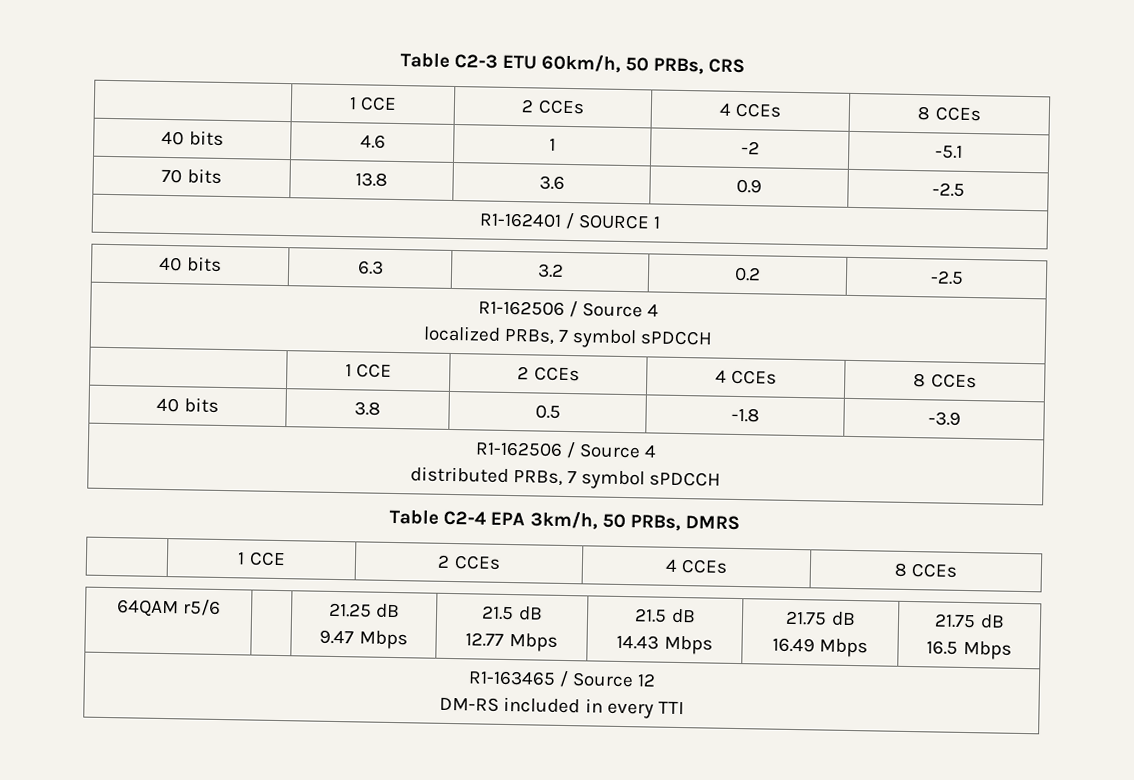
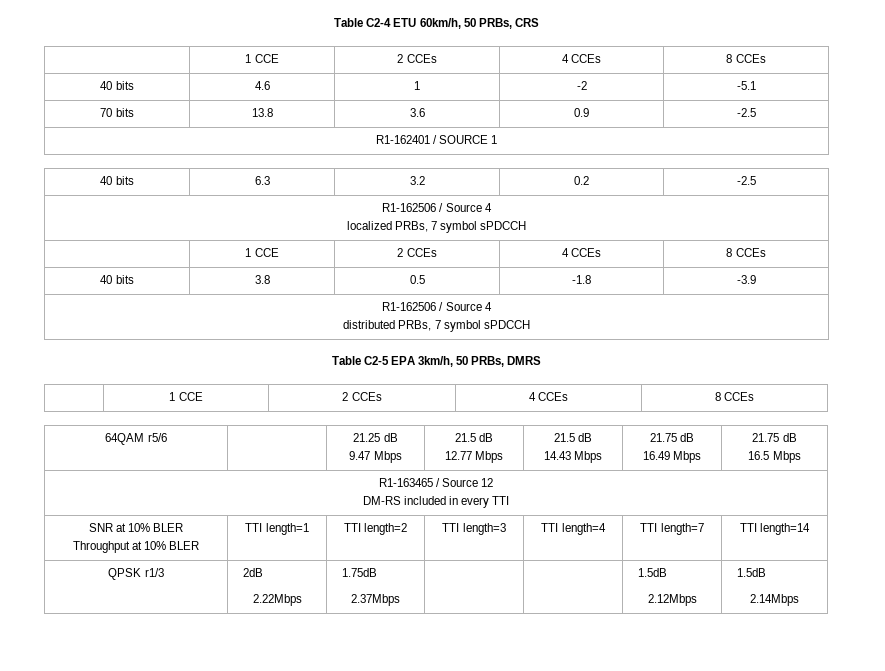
- Table C2-3 ETU 60km/h, 50 PRBs, CRS
+ Table C2-4 ETU 60km/h, 50 PRBs, CRS
- Table C2-4 EPA 3km/h, 50 PRBs, DMRS
+ Table C2-5 EPA 3km/h, 50 PRBs, DMRS
+ SNR at 10% BLER
+ Throughput at 10% BLER | TTI length=1 | TTI length=2 | TTI length=3 | TTI length=4 | TTI length=7 | TTI length=14
+ QPSK r1/3 | 2dB
+ 2.22Mbps | 1.75dB
+ 2.37Mbps | | | 1.5dB
+ 2.12Mbps | 1.5dB
+ 2.14Mbps

